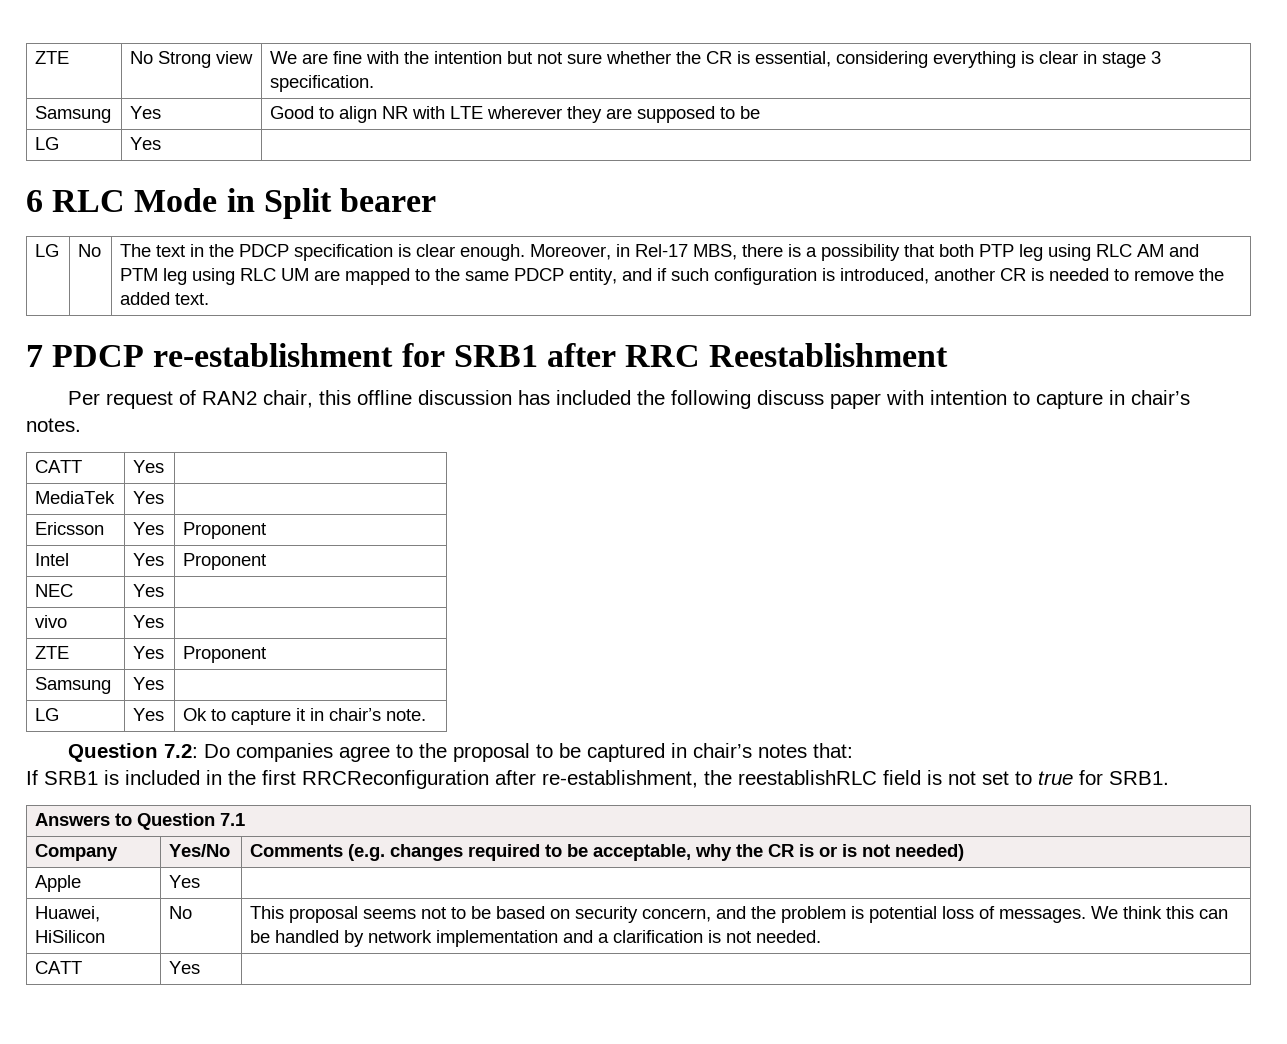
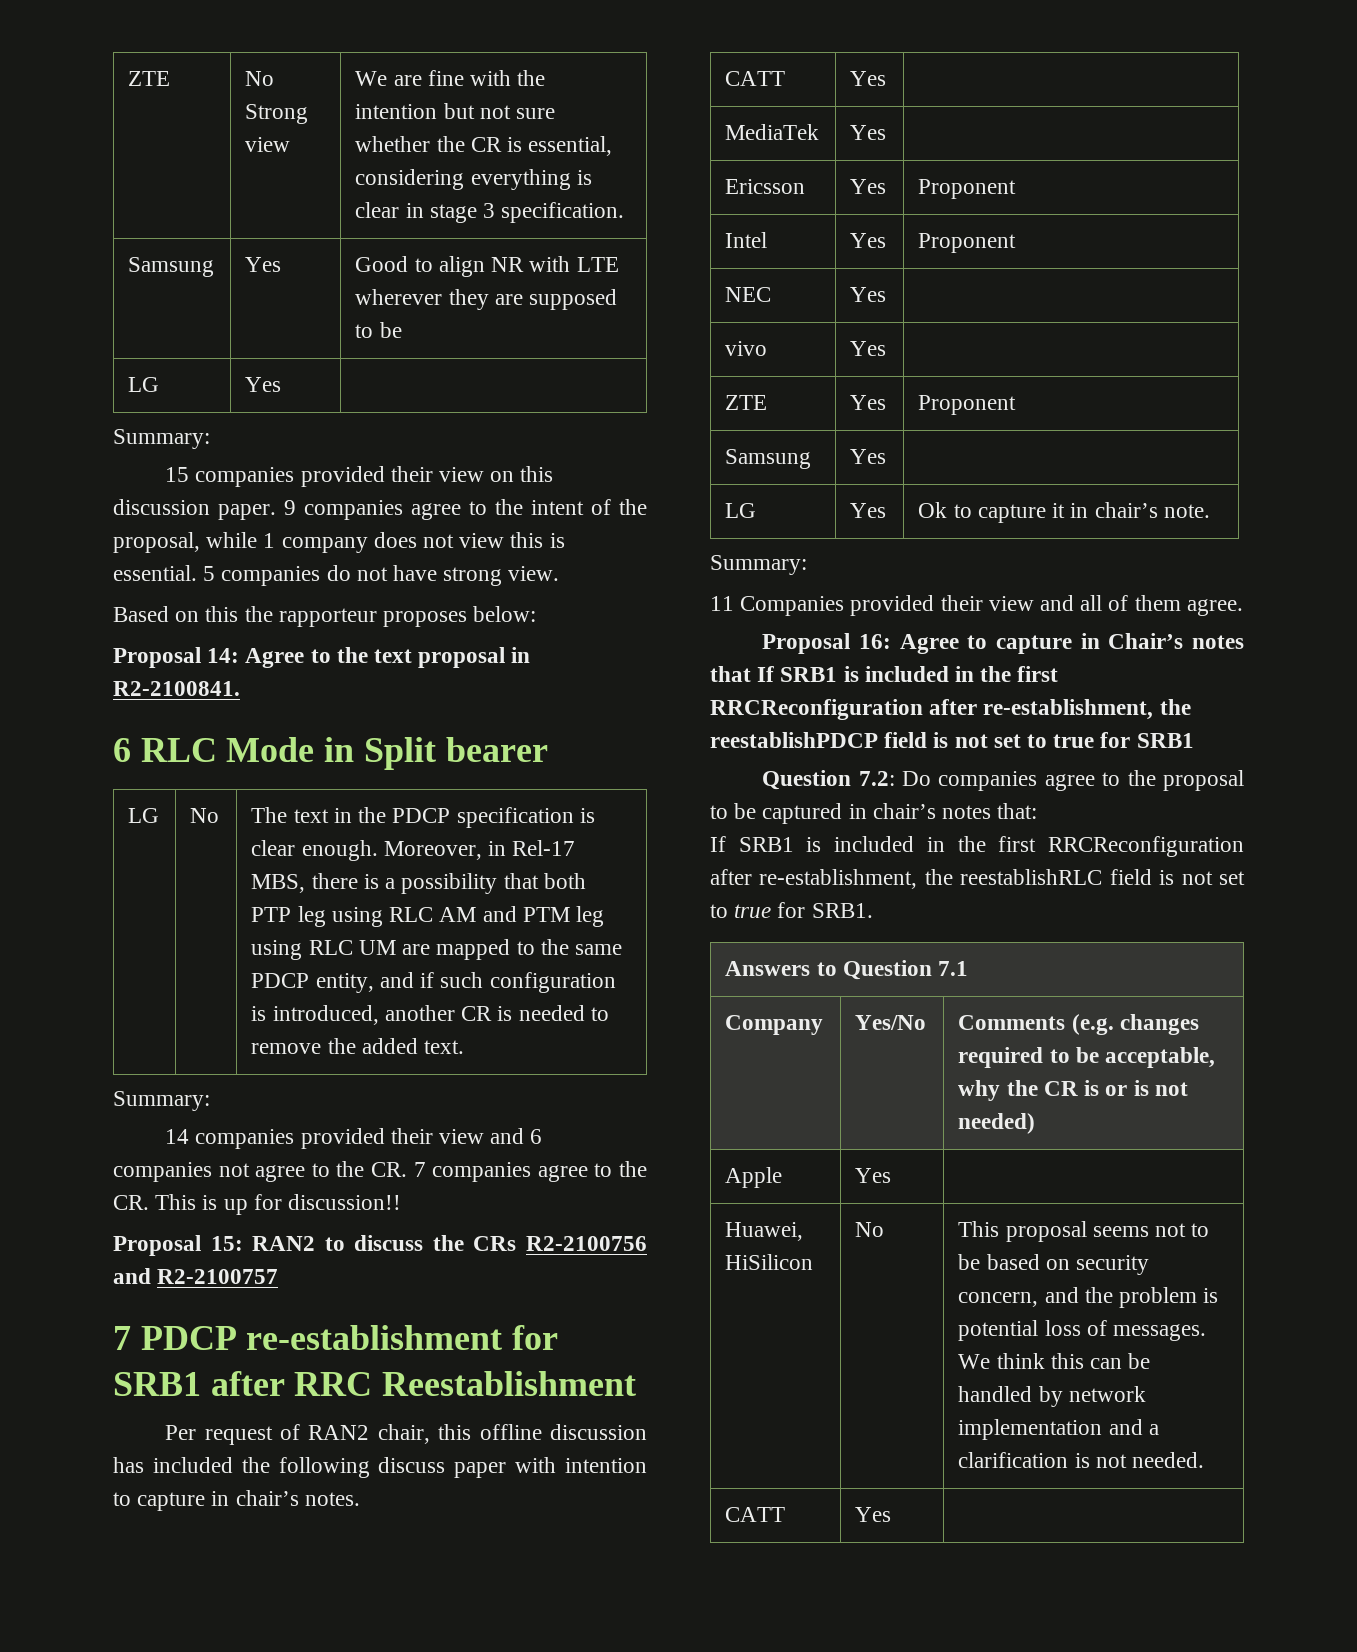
  Samsung | Yes | Good to align NR with LTE wherever they are supposed to be
  LG | Yes |
+ Summary:
+ 15 companies provided their view on this discussion paper. 9 companies agree to the intent of the proposal, while 1 company does not view this is essential. 5 companies do not have strong view.
+ Based on this the rapporteur proposes below:
+ Proposal 14: Agree to the text proposal in R2-2100841.
  Moreover, in Rel-17 MBS, there is a possibility that both PTP leg using RLC AM and PTM leg using RLC UM are mapped to the same PDCP entity, and if such configuration is introduced, another CR is needed to remove the added text.
+ Summary:
+ 14 companies provided their view and 6 companies not agree to the CR. 7 companies agree to the CR. This is up for discussion!!
+ Proposal 15: RAN2 to discuss the CRs R2-2100756 and R2-2100757
  LG | Yes | Ok to capture it in chair’s note.
+ Summary:
+ 11 Companies provided their view and all of them agree.
+ Proposal 16: Agree to capture in Chair’s notes that If SRB1 is included in the first RRCReconfiguration after re-establishment, the reestablishPDCP field is not set to true for SRB1

